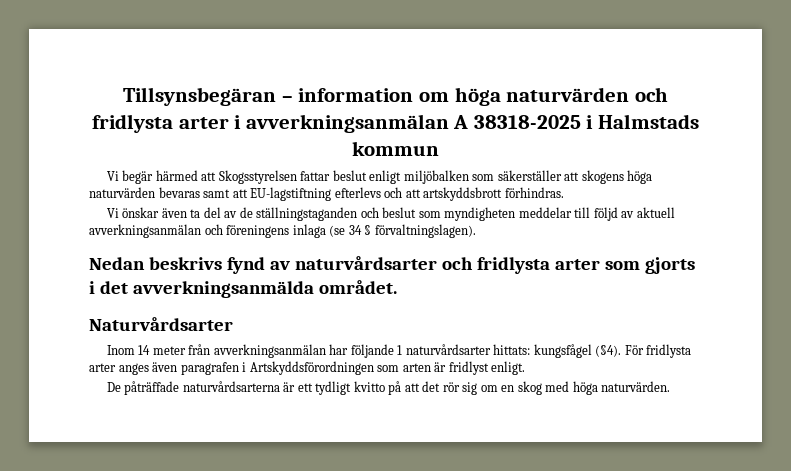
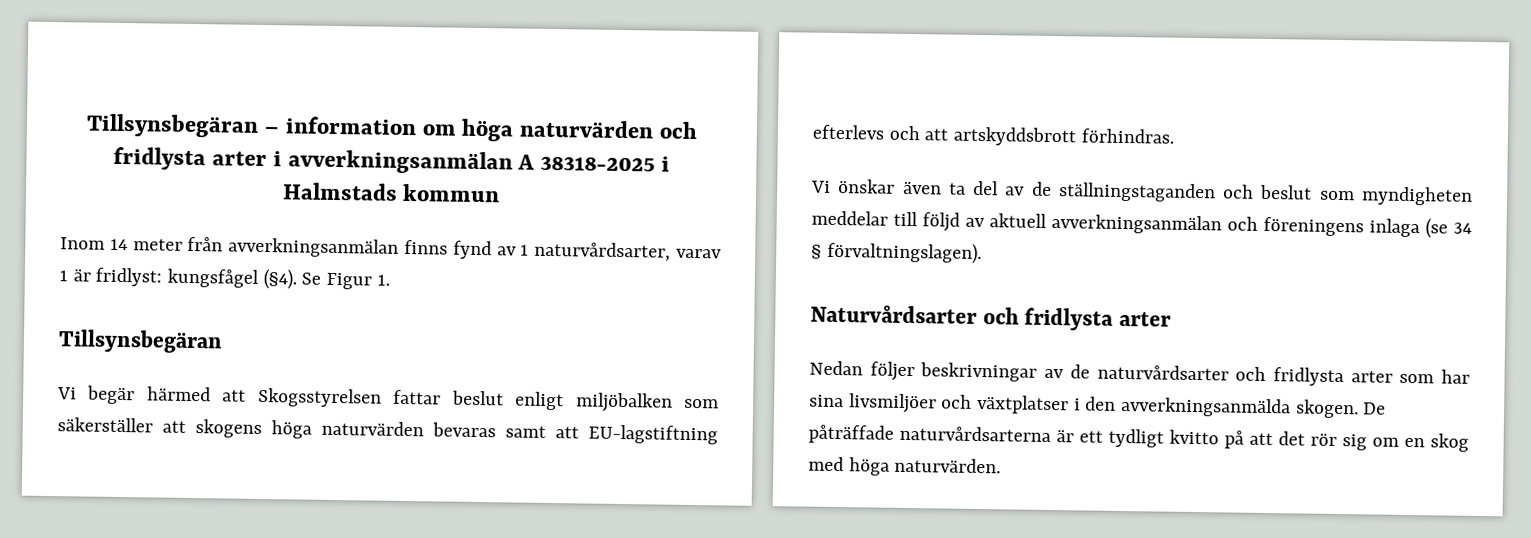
+ Inom 14 meter från avverkningsanmälan finns fynd av 1 naturvårdsarter, varav 1 är fridlyst: kungsfågel (§4). Se Figur 1.
+ Tillsynsbegäran
- Nedan beskrivs fynd av naturvårdsarter och fridlysta arter som gjorts i det avverkningsanmälda området.
- Naturvårdsarter
- Inom 14 meter från avverkningsanmälan har följande 1 naturvårdsarter hittats: kungsfågel (§4). För fridlysta arter anges även paragrafen i Artskyddsförordningen som arten är fridlyst enligt.
- De påträffade naturvårdsarterna är ett tydligt kvitto på att det rör sig om en skog med höga naturvärden.
+ Naturvårdsarter och fridlysta arter
+ Nedan följer beskrivningar av de naturvårdsarter och fridlysta arter som har sina livsmiljöer och växtplatser i den avverkningsanmälda skogen. De påträffade naturvårdsarterna är ett tydligt kvitto på att det rör sig om en skog med höga naturvärden.

